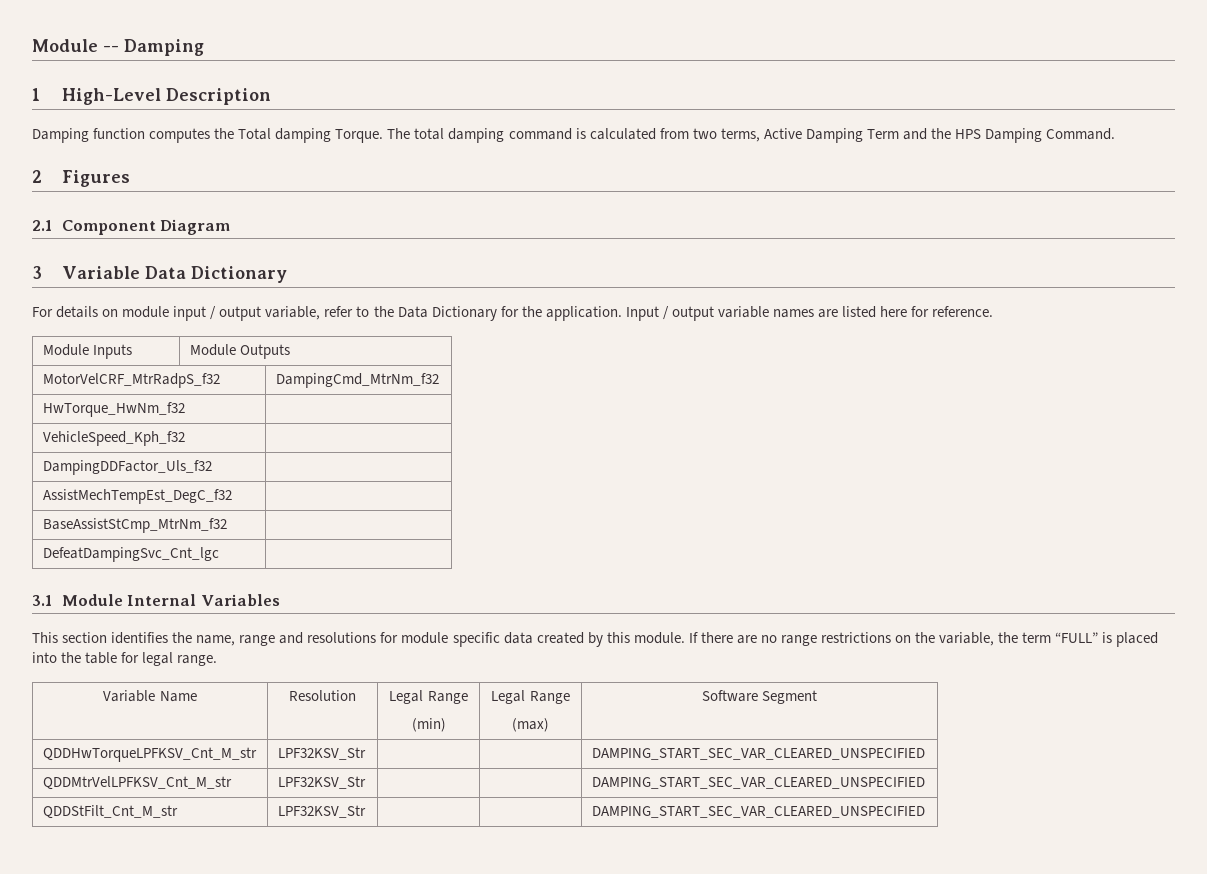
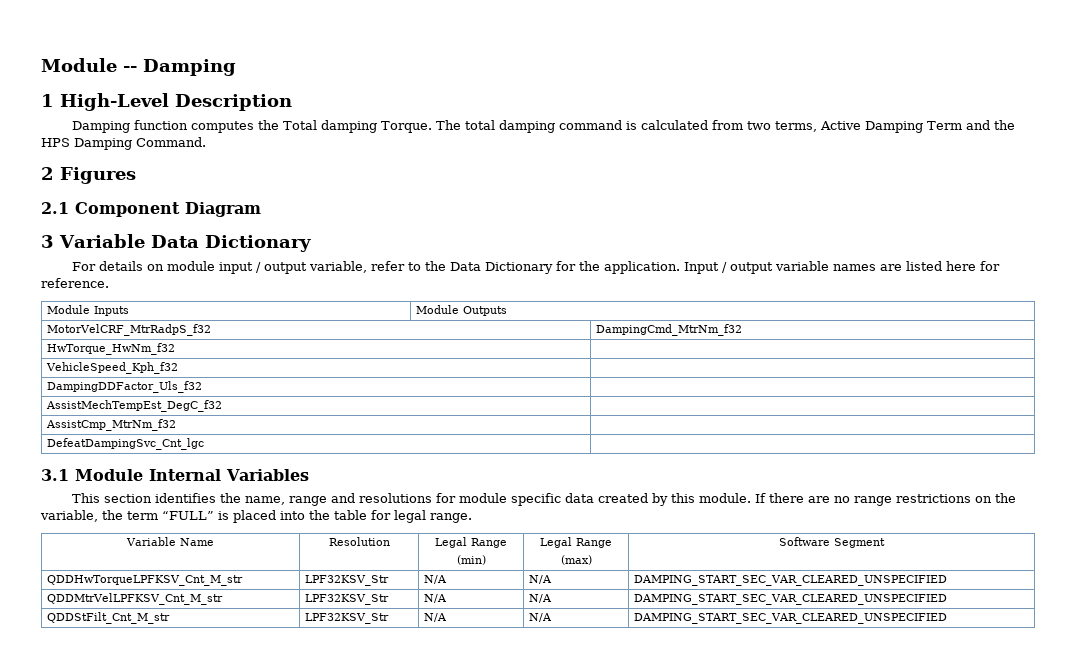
- BaseAssistStCmp_MtrNm_f32 |
+ AssistCmp_MtrNm_f32 |
- QDDHwTorqueLPFKSV_Cnt_M_str | LPF32KSV_Str | | | DAMPING_START_SEC_VAR_CLEARED_UNSPECIFIED
+ QDDHwTorqueLPFKSV_Cnt_M_str | LPF32KSV_Str | N/A | N/A | DAMPING_START_SEC_VAR_CLEARED_UNSPECIFIED
- QDDMtrVelLPFKSV_Cnt_M_str | LPF32KSV_Str | | | DAMPING_START_SEC_VAR_CLEARED_UNSPECIFIED
+ QDDMtrVelLPFKSV_Cnt_M_str | LPF32KSV_Str | N/A | N/A | DAMPING_START_SEC_VAR_CLEARED_UNSPECIFIED
- QDDStFilt_Cnt_M_str | LPF32KSV_Str | | | DAMPING_START_SEC_VAR_CLEARED_UNSPECIFIED
+ QDDStFilt_Cnt_M_str | LPF32KSV_Str | N/A | N/A | DAMPING_START_SEC_VAR_CLEARED_UNSPECIFIED

